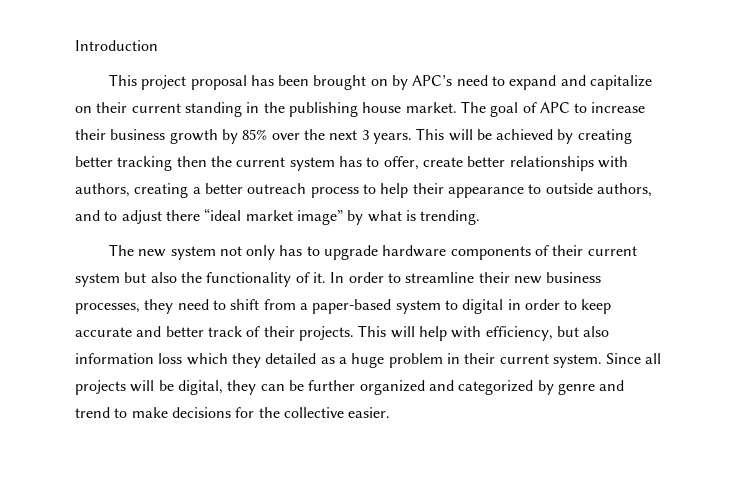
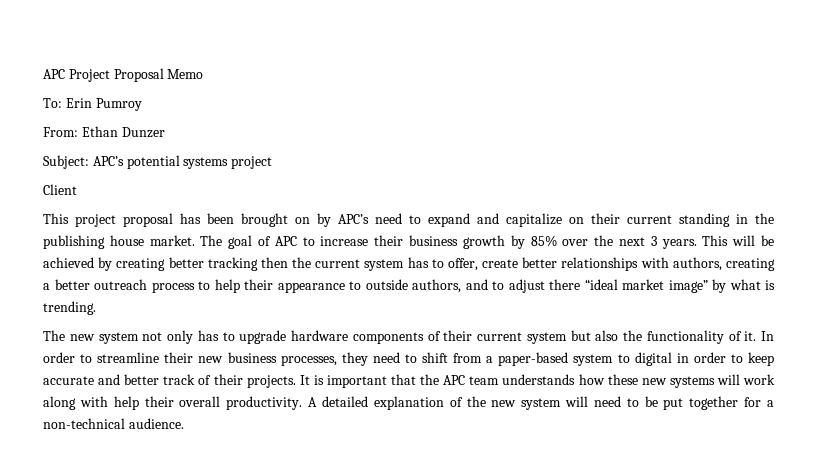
- Introduction
+ APC Project Proposal Memo
+ To: Erin Pumroy
+ From: Ethan Dunzer
+ Subject: APC’s potential systems project
+ Client
- This will help with efficiency, but also information loss which they detailed as a huge problem in their current system. Since all projects will be digital, they can be further organized and categorized by genre and trend to make decisions for the collective easier.
+ It is important that the APC team understands how these new systems will work along with help their overall productivity. A detailed explanation of the new system will need to be put together for a non-technical audience.

